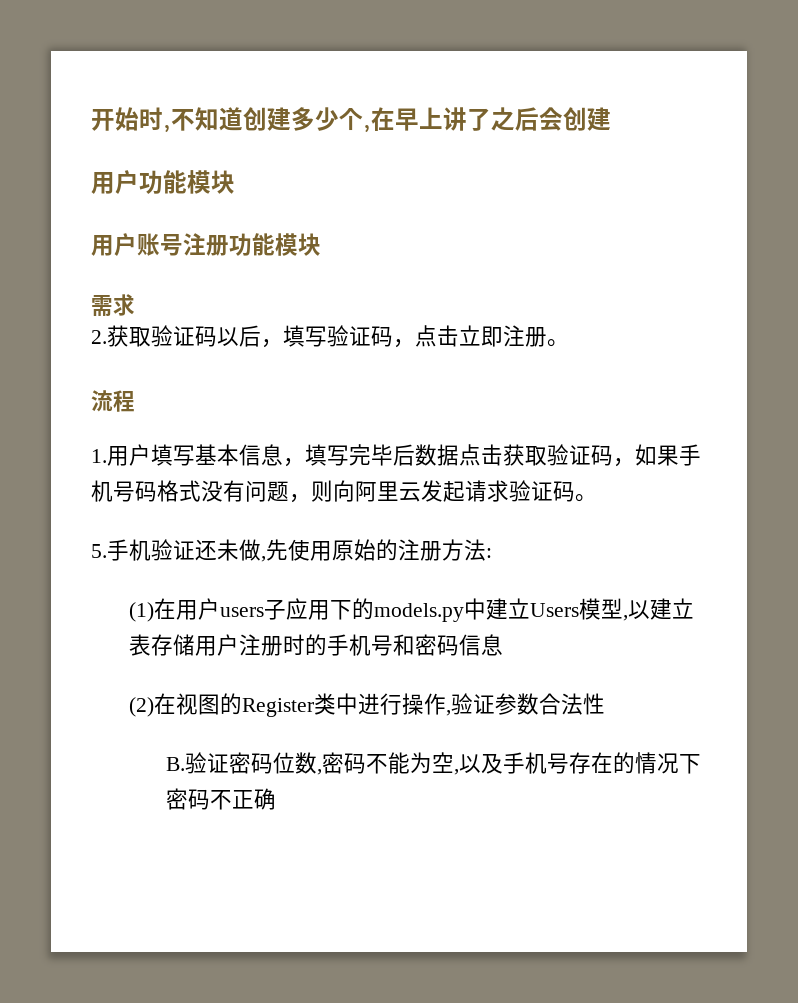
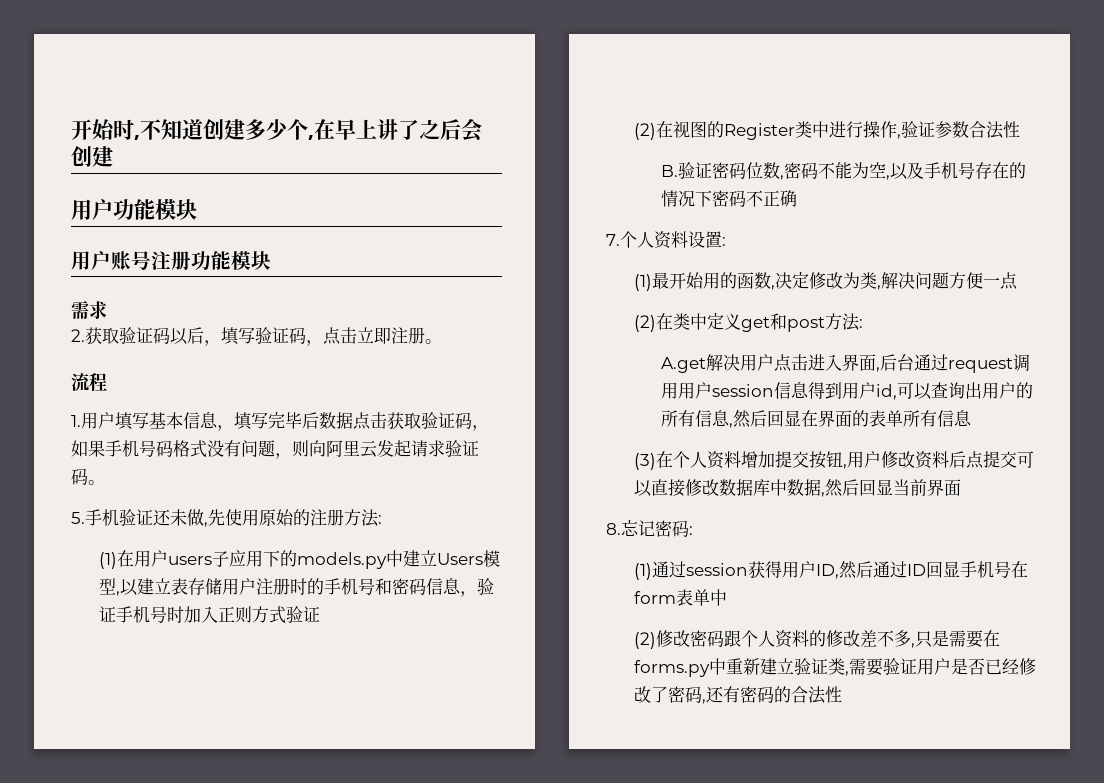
- (1)在用户users子应用下的models.py中建立Users模型,以建立表存储用户注册时的手机号和密码信息
+ (1)在用户users子应用下的models.py中建立Users模型,以建立表存储用户注册时的手机号和密码信息，验证手机号时加入正则方式验证
+ 7.个人资料设置:
+ (1)最开始用的函数,决定修改为类,解决问题方便一点
+ (2)在类中定义get和post方法:
+ A.get解决用户点击进入界面,后台通过request调用用户session信息得到用户id,可以查询出用户的所有信息,然后回显在界面的表单所有信息
+ (3)在个人资料增加提交按钮,用户修改资料后点提交可以直接修改数据库中数据,然后回显当前界面
+ 8.忘记密码:
+ (1)通过session获得用户ID,然后通过ID回显手机号在form表单中
+ (2)修改密码跟个人资料的修改差不多,只是需要在forms.py中重新建立验证类,需要验证用户是否已经修改了密码,还有密码的合法性

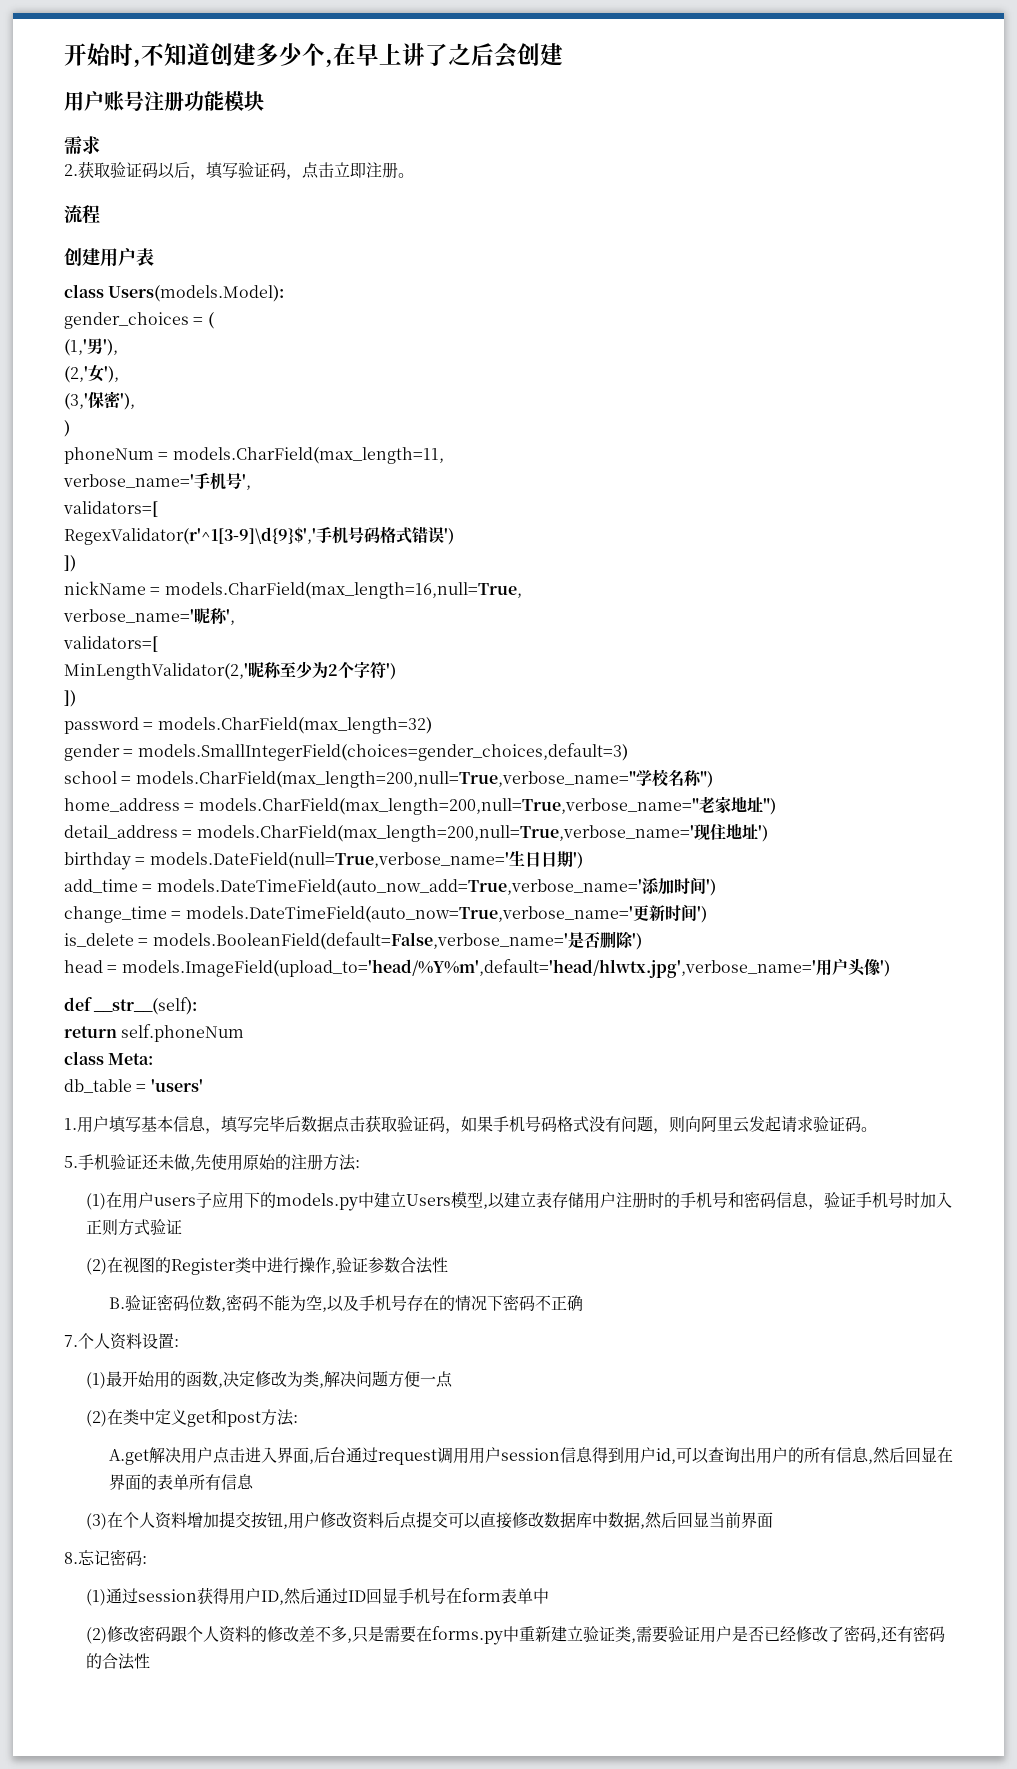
- 用户功能模块
+ 创建用户表
+ class Users(models.Model):
+ gender_choices = (
+ (1,'男'),
+ (2,'女'),
+ (3,'保密'),
+ )
+ phoneNum = models.CharField(max_length=11,
+ verbose_name='手机号',
+ validators=[
+ RegexValidator(r'^1[3-9]\d{9}$','手机号码格式错误')
+ ])
+ nickName = models.CharField(max_length=16,null=True,
+ verbose_name='昵称',
+ validators=[
+ MinLengthValidator(2,'昵称至少为2个字符')
+ ])
+ password = models.CharField(max_length=32)
+ gender = models.SmallIntegerField(choices=gender_choices,default=3)
+ school = models.CharField(max_length=200,null=True,verbose_name="学校名称")
+ home_address = models.CharField(max_length=200,null=True,verbose_name="老家地址")
+ detail_address = models.CharField(max_length=200,null=True,verbose_name='现住地址')
+ birthday = models.DateField(null=True,verbose_name='生日日期')
+ add_time = models.DateTimeField(auto_now_add=True,verbose_name='添加时间')
+ change_time = models.DateTimeField(auto_now=True,verbose_name='更新时间')
+ is_delete = models.BooleanField(default=False,verbose_name='是否删除')
+ head = models.ImageField(upload_to='head/%Y%m',default='head/hlwtx.jpg',verbose_name='用户头像')
+ def __str__(self):
+ return self.phoneNum
+ class Meta:
+ db_table = 'users'

